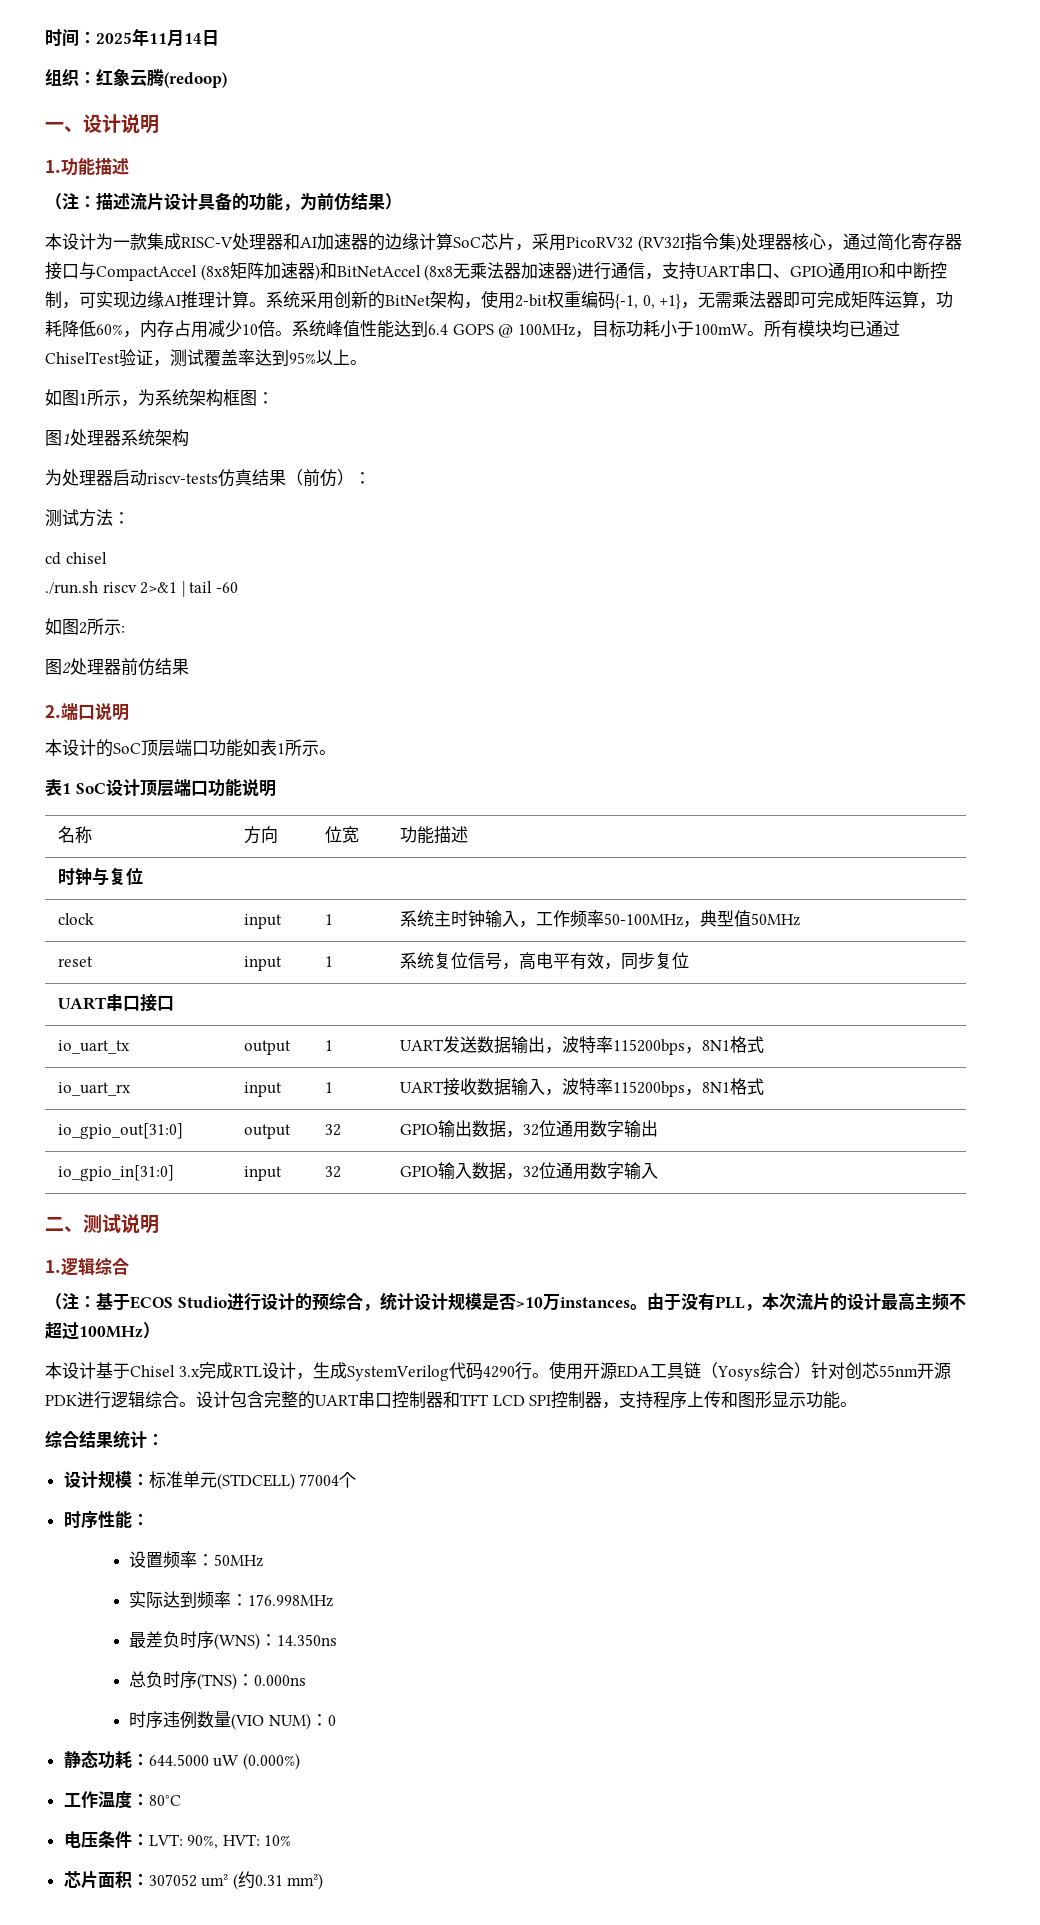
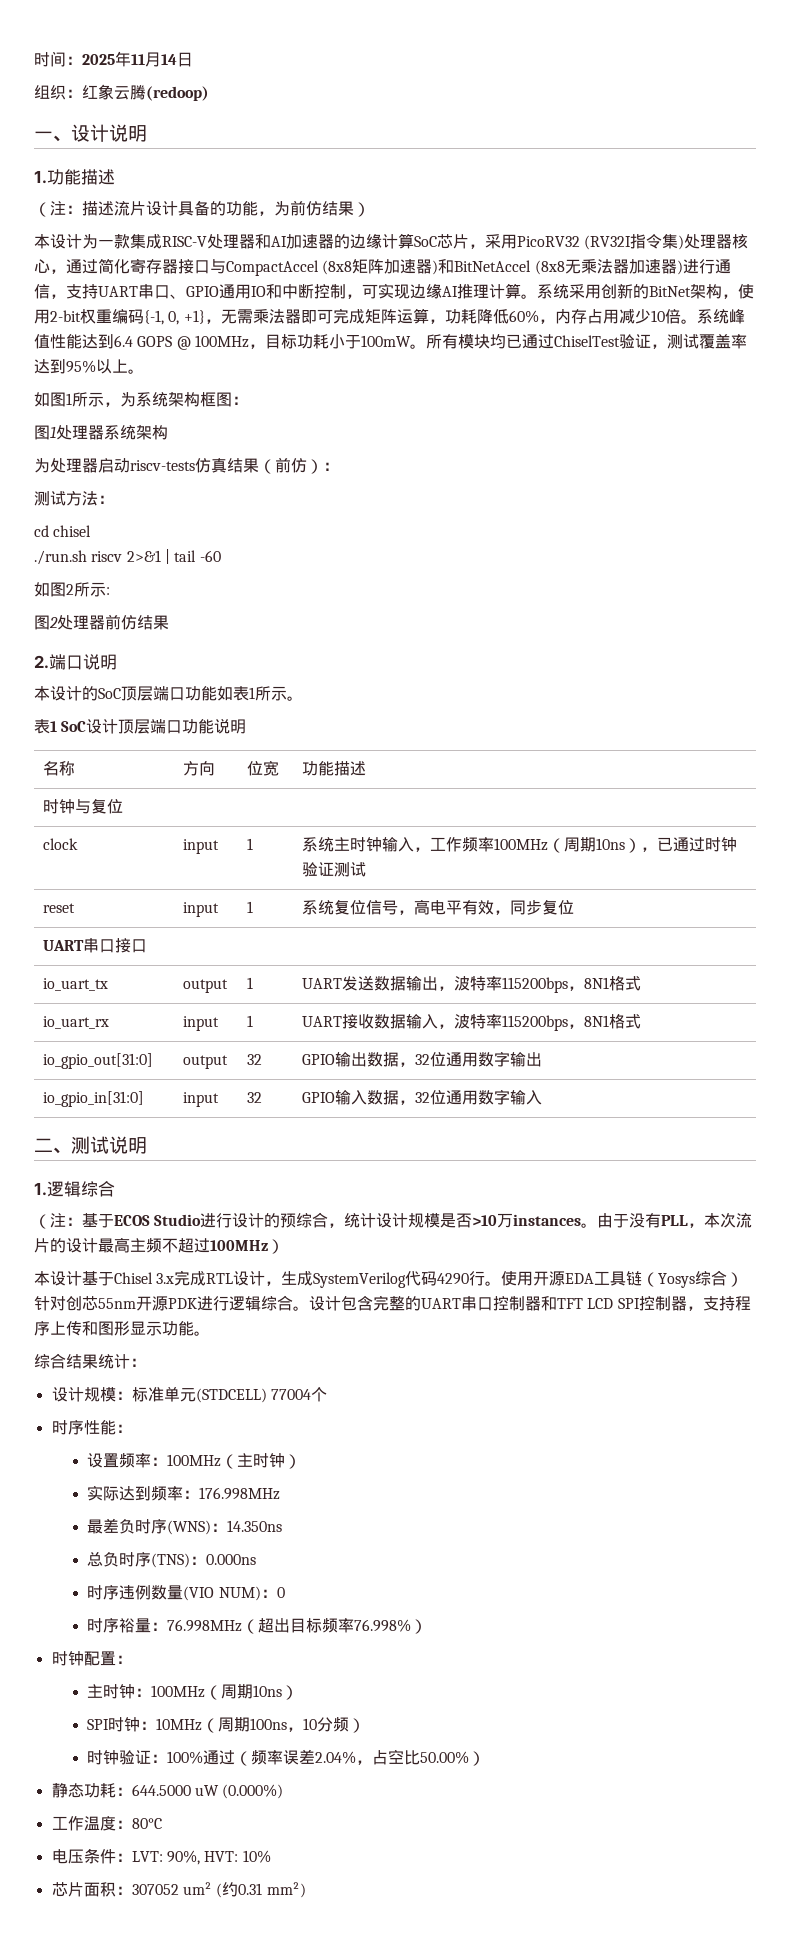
- clock | input | 1 | 系统主时钟输入，工作频率50-100MHz，典型值50MHz
+ clock | input | 1 | 系统主时钟输入，工作频率100MHz（周期10ns），已通过时钟验证测试
- 设置频率：50MHz
+ 设置频率：100MHz（主时钟）
+ 时序裕量：76.998MHz（超出目标频率76.998%）
+ 时钟配置：
+ 主时钟：100MHz（周期10ns）
+ SPI时钟：10MHz（周期100ns，10分频）
+ 时钟验证：100%通过（频率误差2.04%，占空比50.00%）

